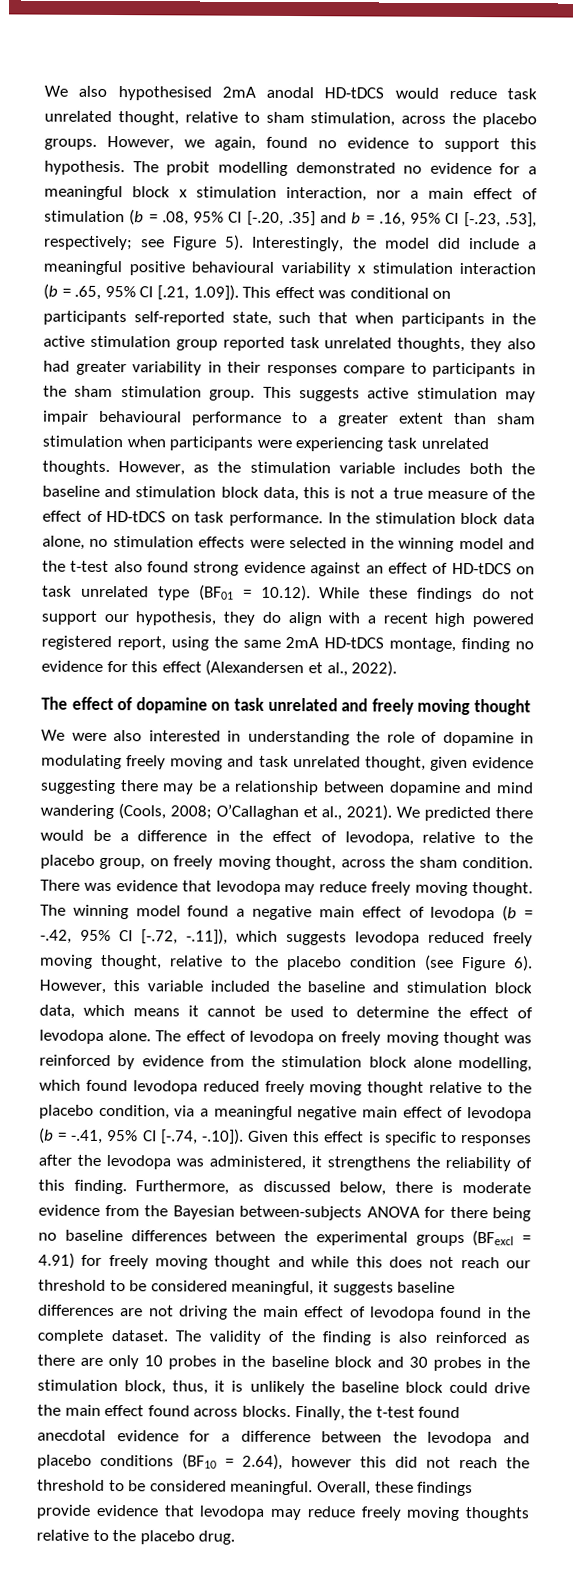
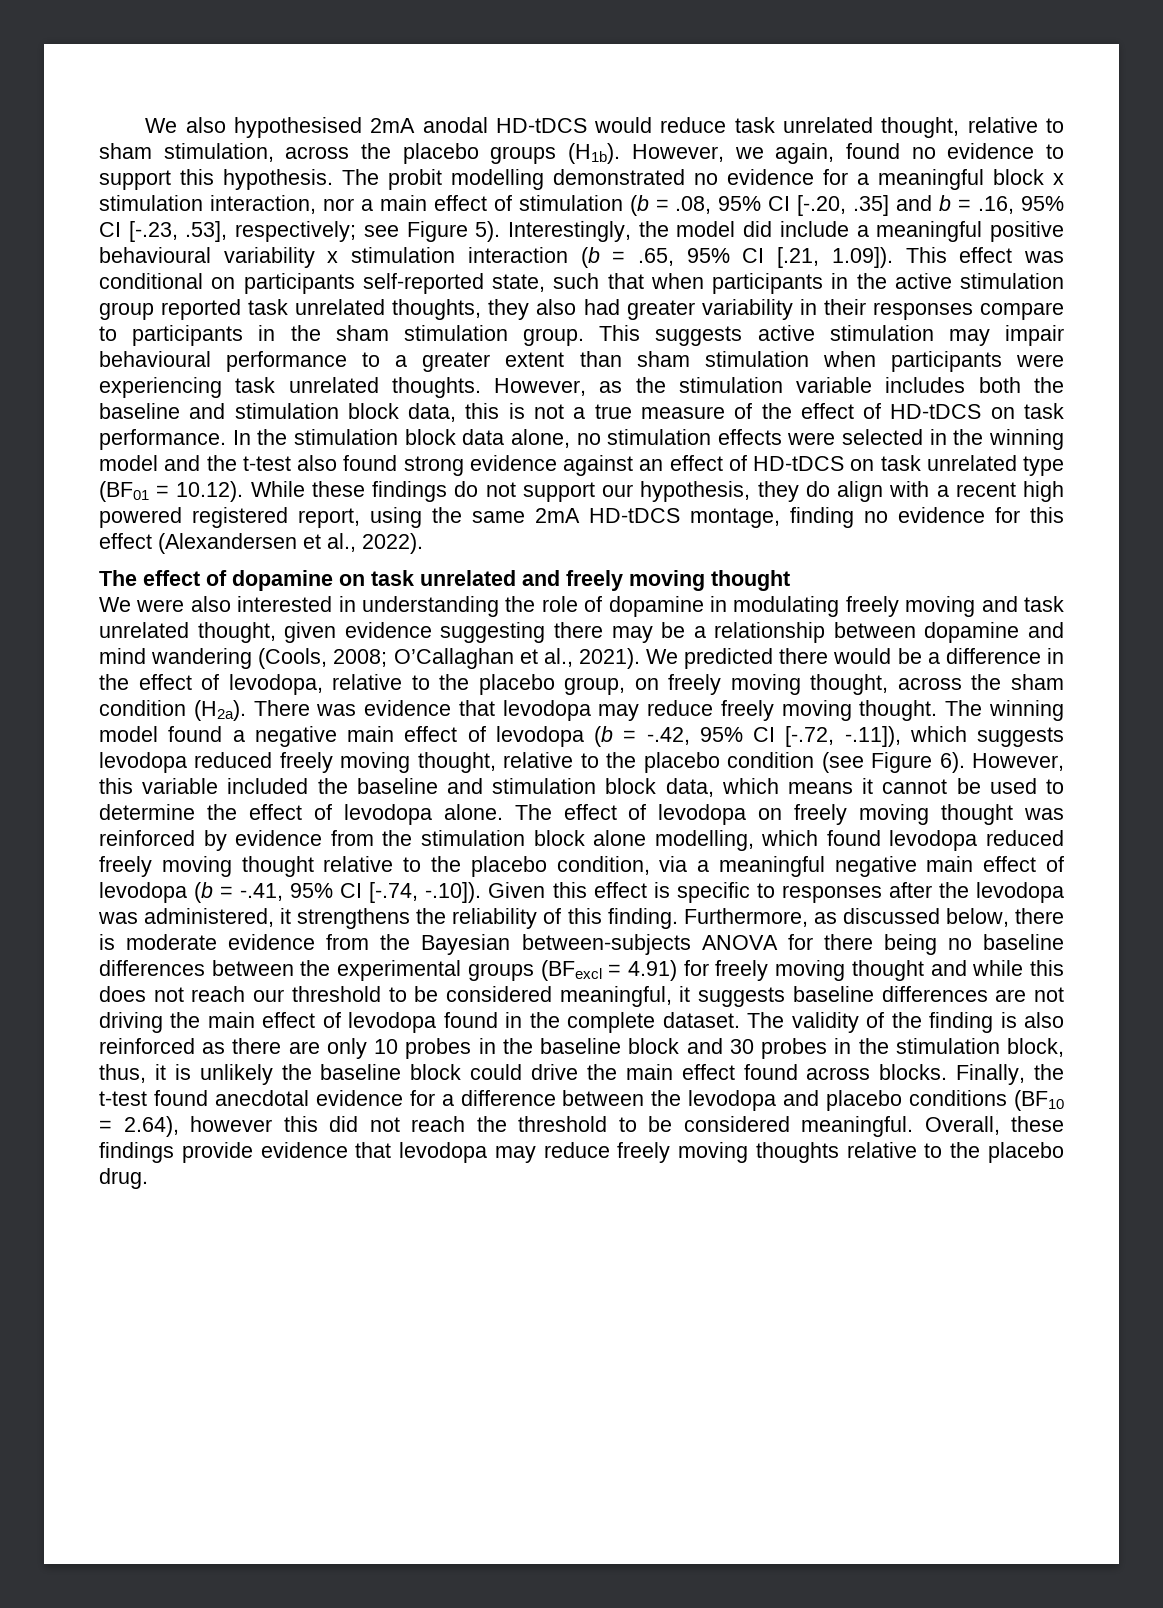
- We also hypothesised 2mA anodal HD-tDCS would reduce task unrelated thought, relative to sham stimulation, across the placebo groups.
+ We also hypothesised 2mA anodal HD-tDCS would reduce task unrelated thought, relative to sham stimulation, across the placebo groups (H1b).
- We predicted there would be a difference in the effect of levodopa, relative to the placebo group, on freely moving thought, across the sham condition.
+ We predicted there would be a difference in the effect of levodopa, relative to the placebo group, on freely moving thought, across the sham condition (H2a).

